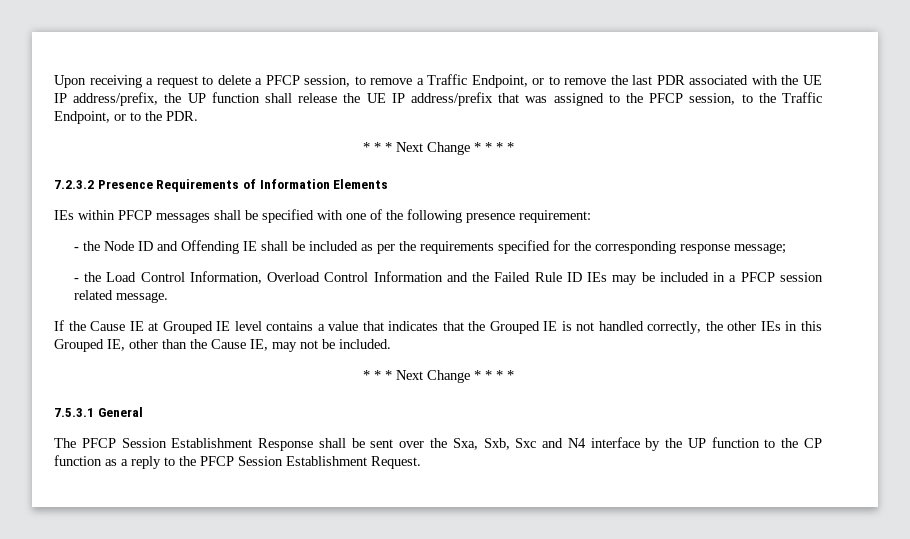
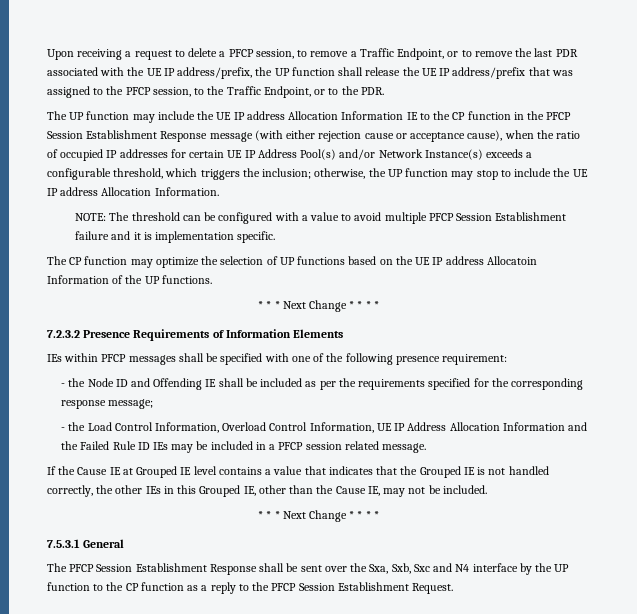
+ The UP function may include the UE IP address Allocation Information IE to the CP function in the PFCP Session Establishment Response message (with either rejection cause or acceptance cause), when the ratio of occupied IP addresses for certain UE IP Address Pool(s) and/or Network Instance(s) exceeds a configurable threshold, which triggers the inclusion; otherwise, the UP function may stop to include the UE IP address Allocation Information.
+ NOTE: The threshold can be configured with a value to avoid multiple PFCP Session Establishment failure and it is implementation specific.
+ The CP function may optimize the selection of UP functions based on the UE IP address Allocatoin Information of the UP functions.
- - the Load Control Information, Overload Control Information and the Failed Rule ID IEs may be included in a PFCP session related message.
+ - the Load Control Information, Overload Control Information, UE IP Address Allocation Information and the Failed Rule ID IEs may be included in a PFCP session related message.

